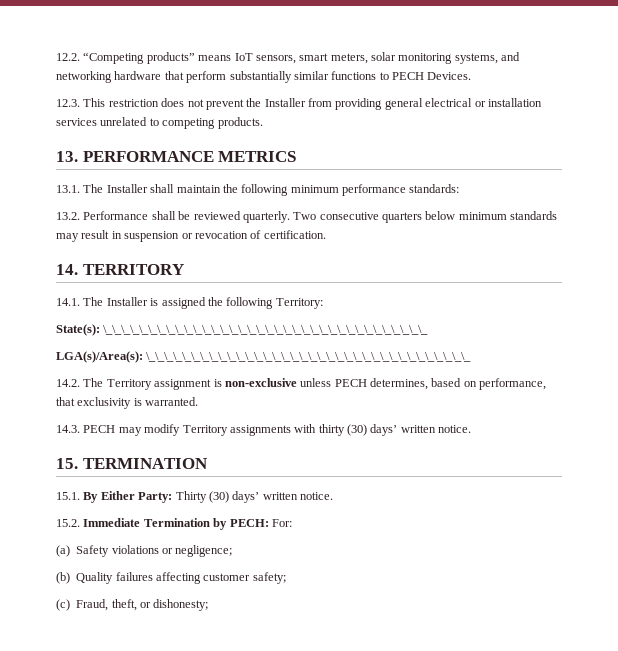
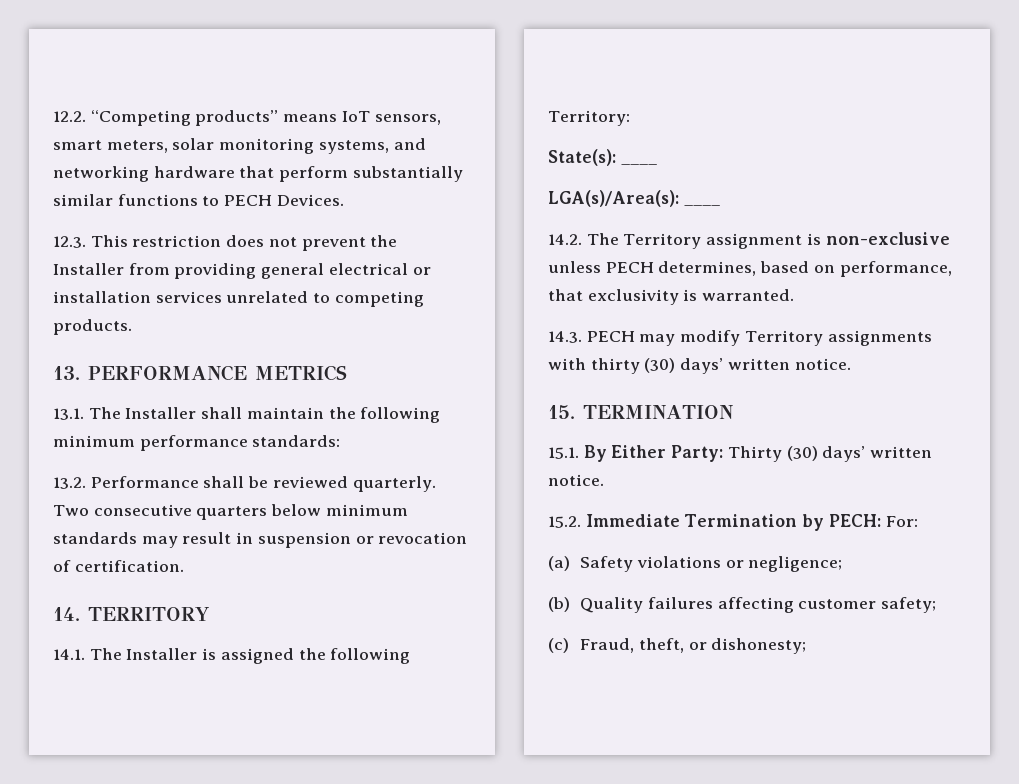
- State(s): \_\_\_\_\_\_\_\_\_\_\_\_\_\_\_\_\_\_\_\_\_\_\_\_\_\_\_\_\_\_\_\_\_\_\_\_
+ State(s): ____
- LGA(s)/Area(s): \_\_\_\_\_\_\_\_\_\_\_\_\_\_\_\_\_\_\_\_\_\_\_\_\_\_\_\_\_\_\_\_\_\_\_\_
+ LGA(s)/Area(s): ____

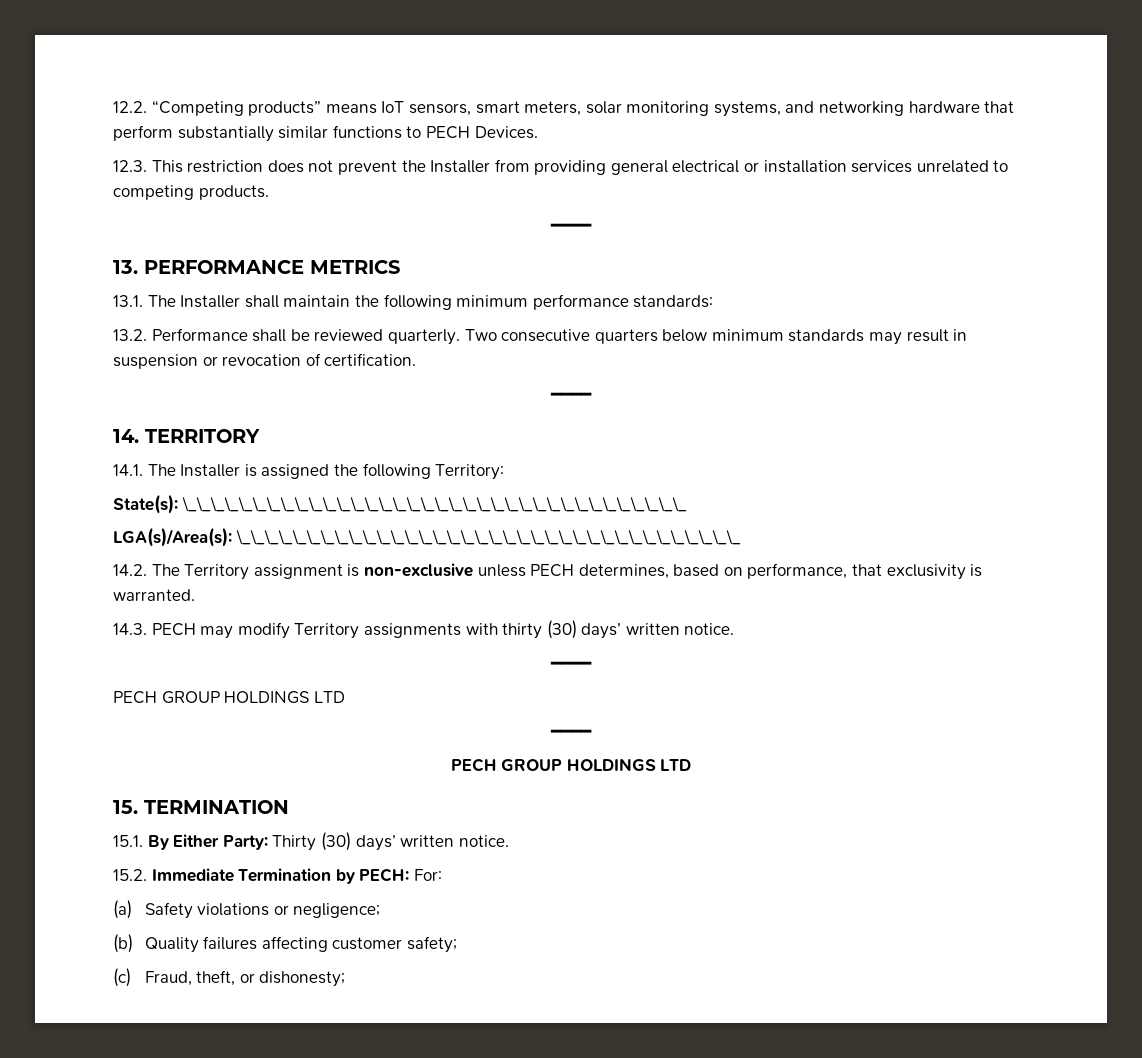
  12.3. This restriction does not prevent the Installer from providing general electrical or installation services unrelated to competing products.
+ ━━━━
  Two consecutive quarters below minimum standards may result in suspension or revocation of certification.
+ ━━━━
- State(s): ____
+ State(s): \_\_\_\_\_\_\_\_\_\_\_\_\_\_\_\_\_\_\_\_\_\_\_\_\_\_\_\_\_\_\_\_\_\_\_\_
- LGA(s)/Area(s): ____
+ LGA(s)/Area(s): \_\_\_\_\_\_\_\_\_\_\_\_\_\_\_\_\_\_\_\_\_\_\_\_\_\_\_\_\_\_\_\_\_\_\_\_
  14.3. PECH may modify Territory assignments with thirty (30) days’ written notice.
+ ━━━━
+ PECH GROUP HOLDINGS LTD
+ ━━━━
+ PECH GROUP HOLDINGS LTD

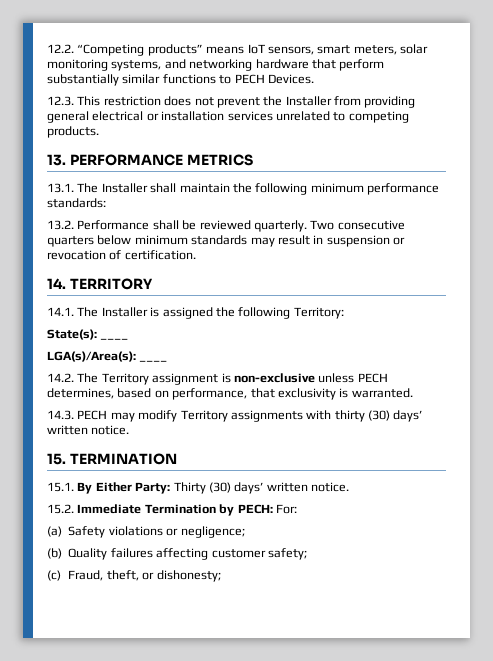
  12.3. This restriction does not prevent the Installer from providing general electrical or installation services unrelated to competing products.
- ━━━━
  Two consecutive quarters below minimum standards may result in suspension or revocation of certification.
- ━━━━
- State(s): \_\_\_\_\_\_\_\_\_\_\_\_\_\_\_\_\_\_\_\_\_\_\_\_\_\_\_\_\_\_\_\_\_\_\_\_
+ State(s): ____
- LGA(s)/Area(s): \_\_\_\_\_\_\_\_\_\_\_\_\_\_\_\_\_\_\_\_\_\_\_\_\_\_\_\_\_\_\_\_\_\_\_\_
+ LGA(s)/Area(s): ____
  14.3. PECH may modify Territory assignments with thirty (30) days’ written notice.
- ━━━━
- PECH GROUP HOLDINGS LTD
- ━━━━
- PECH GROUP HOLDINGS LTD

